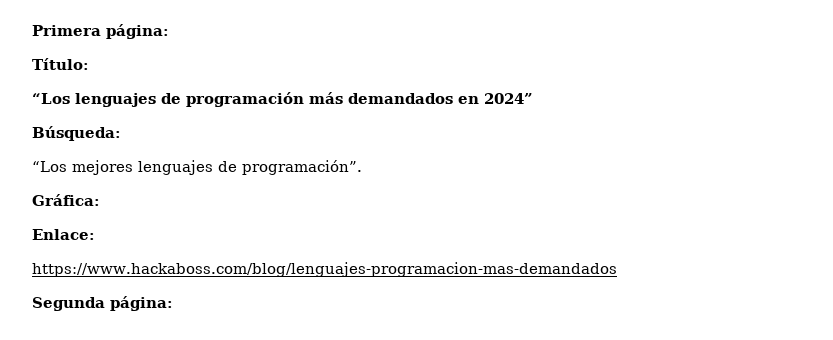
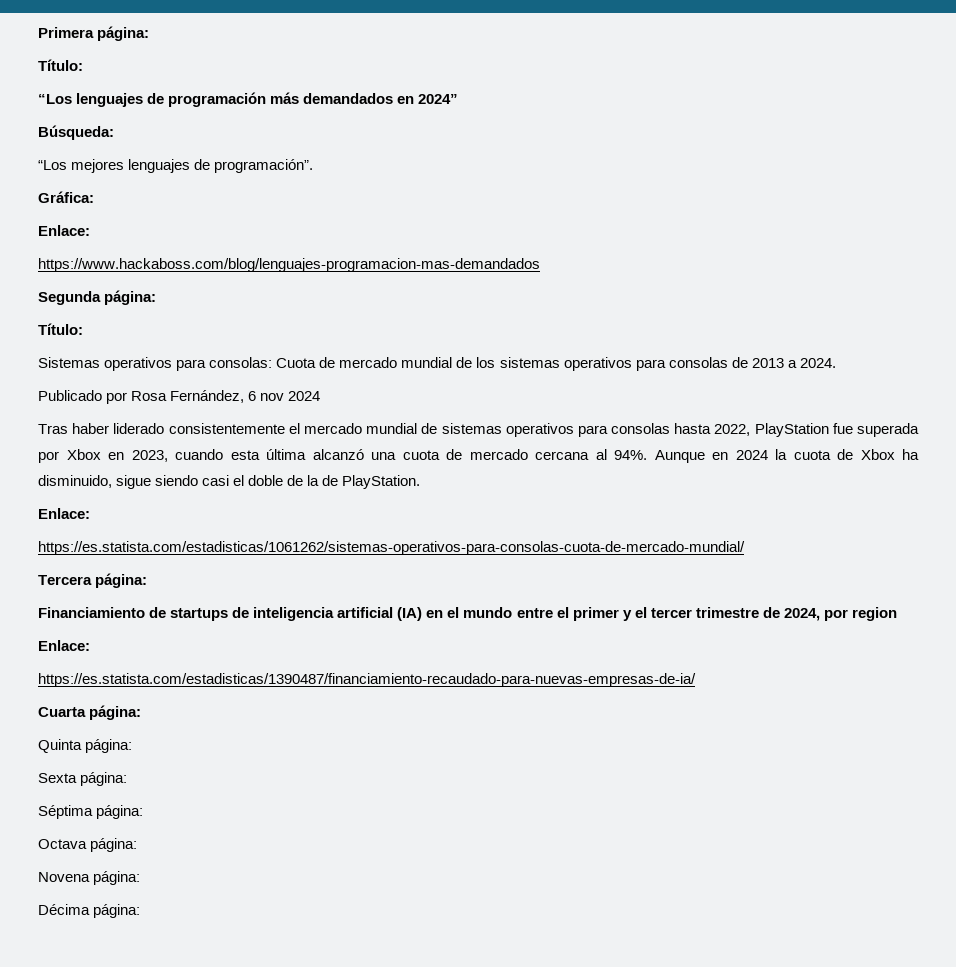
  Segunda página:
+ Título:
+ Sistemas operativos para consolas: Cuota de mercado mundial de los sistemas operativos para consolas de 2013 a 2024.
+ Publicado por Rosa Fernández, 6 nov 2024
+ Tras haber liderado consistentemente el mercado mundial de sistemas operativos para consolas hasta 2022, PlayStation fue superada por Xbox en 2023, cuando esta última alcanzó una cuota de mercado cercana al 94%. Aunque en 2024 la cuota de Xbox ha disminuido, sigue siendo casi el doble de la de PlayStation.
+ Enlace:
+ https://es.statista.com/estadisticas/1061262/sistemas-operativos-para-consolas-cuota-de-mercado-mundial/
+ Tercera página:
+ Financiamiento de startups de inteligencia artificial (IA) en el mundo entre el primer y el tercer trimestre de 2024, por region
+ Enlace:
+ https://es.statista.com/estadisticas/1390487/financiamiento-recaudado-para-nuevas-empresas-de-ia/
+ Cuarta página:
+ Quinta página:
+ Sexta página:
+ Séptima página:
+ Octava página:
+ Novena página:
+ Décima página:

